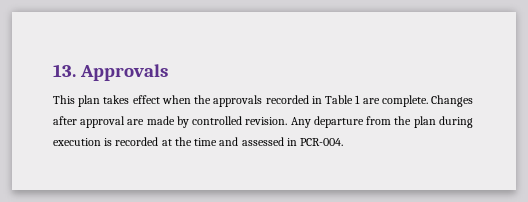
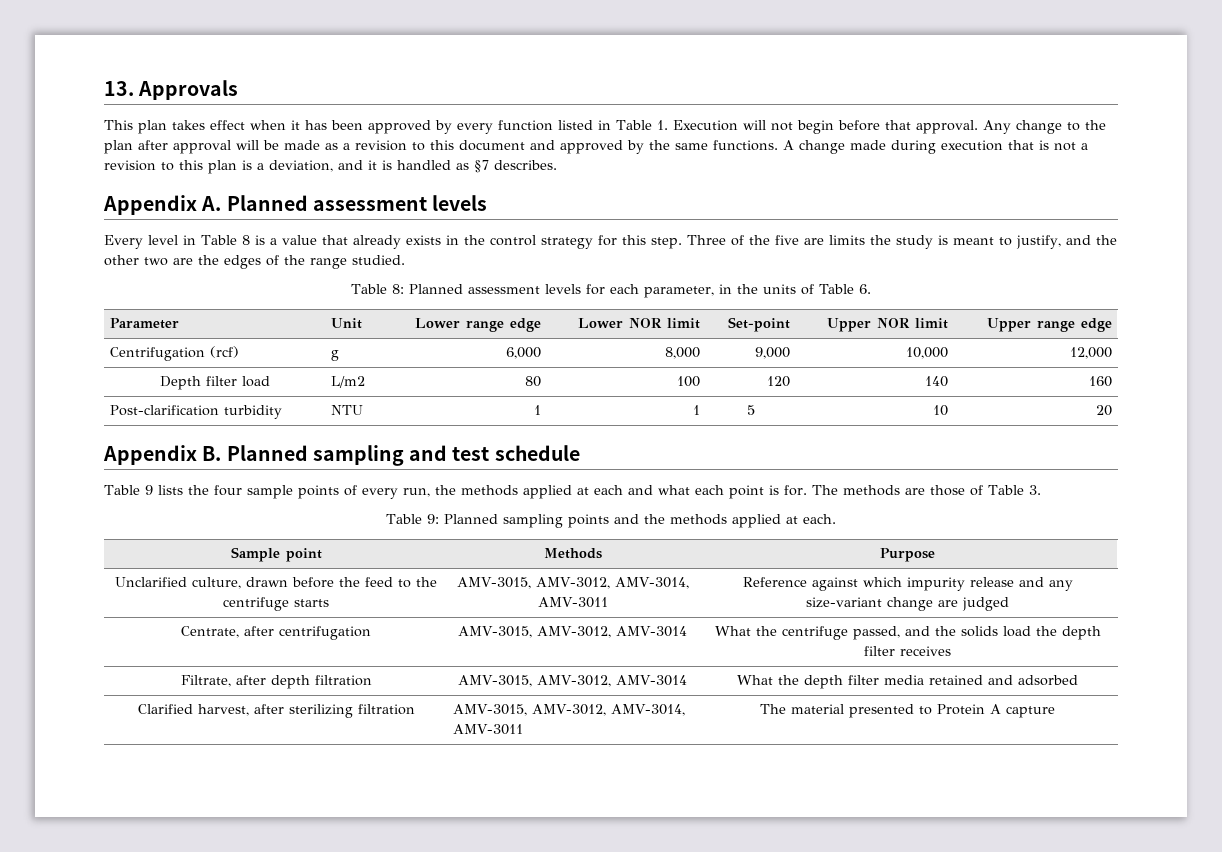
- This plan takes effect when the approvals recorded in Table 1 are complete. Changes after approval are made by controlled revision. Any departure from the plan during execution is recorded at the time and assessed in PCR-004.
+ This plan takes effect when it has been approved by every function listed in Table 1. Execution will not begin before that approval. Any change to the plan after approval will be made as a revision to this document and approved by the same functions. A change made during execution that is not a revision to this plan is a deviation, and it is handled as §7 describes.
+ Appendix A. Planned assessment levels
+ Every level in Table 8 is a value that already exists in the control strategy for this step. Three of the five are limits the study is meant to justify, and the other two are the edges of the range studied.
+ Table 8: Planned assessment levels for each parameter, in the units of Table 6.
+ Parameter | Unit | Lower range edge | Lower NOR limit | Set-point | Upper NOR limit | Upper range edge
+ Centrifugation (rcf) | g | 6,000 | 8,000 | 9,000 | 10,000 | 12,000
+ Depth filter load | L/m2 | 80 | 100 | 120 | 140 | 160
+ Post-clarification turbidity | NTU | 1 | 1 | 5 | 10 | 20
+ Appendix B. Planned sampling and test schedule
+ Table 9 lists the four sample points of every run, the methods applied at each and what each point is for. The methods are those of Table 3.
+ Table 9: Planned sampling points and the methods applied at each.
+ Sample point | Methods | Purpose
+ Unclarified culture, drawn before the feed to the centrifuge starts | AMV-3015, AMV-3012, AMV-3014, AMV-3011 | Reference against which impurity release and any size-variant change are judged
+ Centrate, after centrifugation | AMV-3015, AMV-3012, AMV-3014 | What the centrifuge passed, and the solids load the depth filter receives
+ Filtrate, after depth filtration | AMV-3015, AMV-3012, AMV-3014 | What the depth filter media retained and adsorbed
+ Clarified harvest, after sterilizing filtration | AMV-3015, AMV-3012, AMV-3014, AMV-3011 | The material presented to Protein A capture

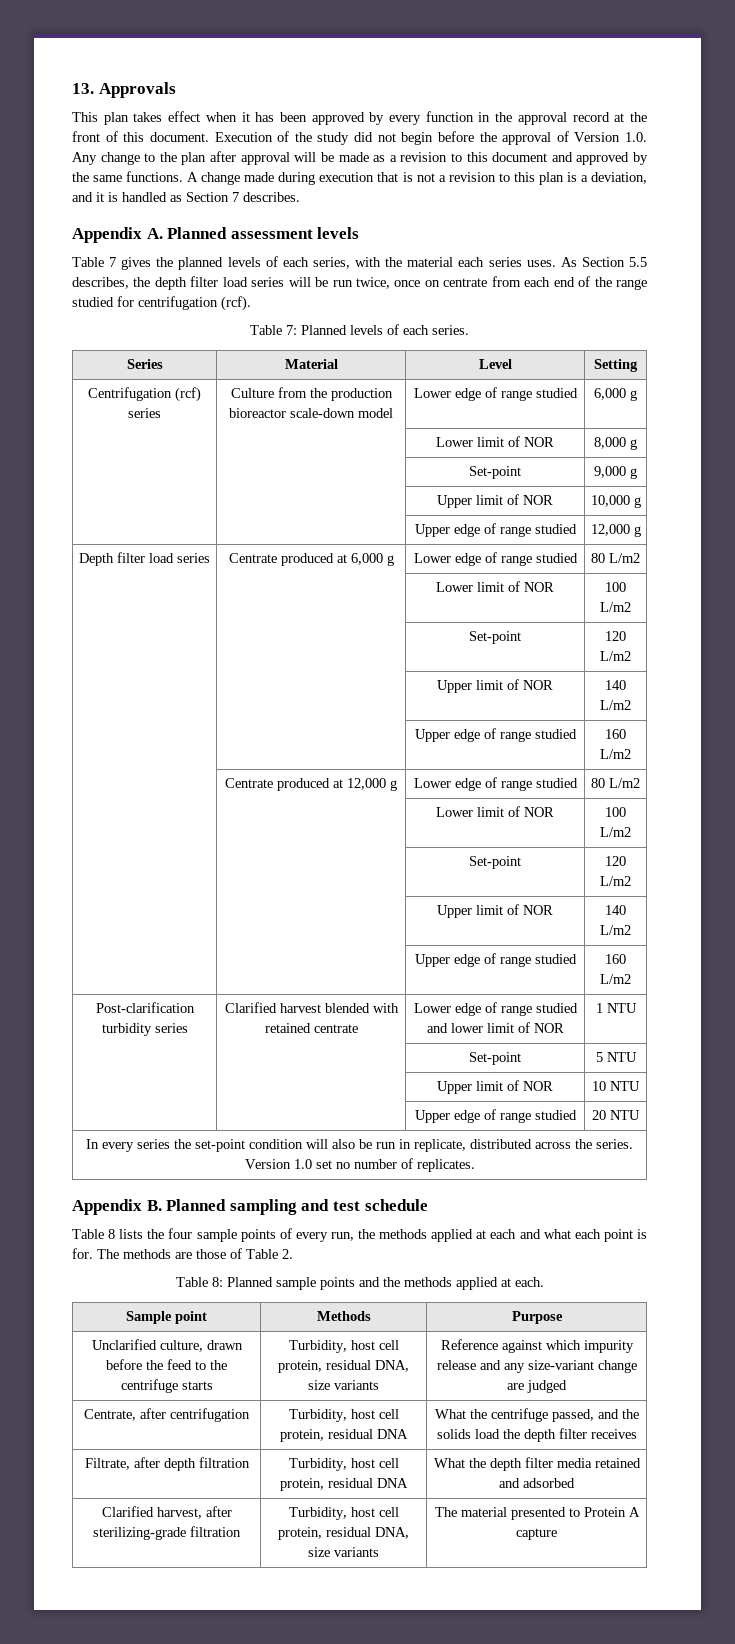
- This plan takes effect when it has been approved by every function listed in Table 1. Execution will not begin before that approval. Any change to the plan after approval will be made as a revision to this document and approved by the same functions.
+ This plan takes effect when it has been approved by every function in the approval record at the front of this document. Execution of the study did not begin before the approval of Version 1.0. Any change to the plan after approval will be made as a revision to this document and approved by the same functions.
- A change made during execution that is not a revision to this plan is a deviation, and it is handled as §7 describes.
+ A change made during execution that is not a revision to this plan is a deviation, and it is handled as Section 7 describes.
- Every level in Table 8 is a value that already exists in the control strategy for this step. Three of the five are limits the study is meant to justify, and the other two are the edges of the range studied.
- Table 8: Planned assessment levels for each parameter, in the units of Table 6.
- Parameter | Unit | Lower range edge | Lower NOR limit | Set-point | Upper NOR limit | Upper range edge
- Centrifugation (rcf) | g | 6,000 | 8,000 | 9,000 | 10,000 | 12,000
+ Table 7 gives the planned levels of each series, with the material each series uses. As Section 5.5 describes, the depth filter load series will be run twice, once on centrate from each end of the range studied for centrifugation (rcf).
+ Table 7: Planned levels of each series.
+ Series | Material | Level | Setting
+ Centrifugation (rcf) series | Culture from the production bioreactor scale-down model | Lower edge of range studied | 6,000 g
+ | | Lower limit of NOR | 8,000 g
+ | | Set-point | 9,000 g
+ | | Upper limit of NOR | 10,000 g
+ | | Upper edge of range studied | 12,000 g
- Depth filter load | L/m2 | 80 | 100 | 120 | 140 | 160
- Post-clarification turbidity | NTU | 1 | 1 | 5 | 10 | 20
+ Depth filter load series | Centrate produced at 6,000 g | Lower edge of range studied | 80 L/m2
+ | | Lower limit of NOR | 100 L/m2
+ | | Set-point | 120 L/m2
+ | | Upper limit of NOR | 140 L/m2
+ | | Upper edge of range studied | 160 L/m2
+ | Centrate produced at 12,000 g | Lower edge of range studied | 80 L/m2
+ | | Lower limit of NOR | 100 L/m2
+ | | Set-point | 120 L/m2
+ | | Upper limit of NOR | 140 L/m2
+ | | Upper edge of range studied | 160 L/m2
+ Post-clarification turbidity series | Clarified harvest blended with retained centrate | Lower edge of range studied and lower limit of NOR | 1 NTU
+ | | Set-point | 5 NTU
+ | | Upper limit of NOR | 10 NTU
+ | | Upper edge of range studied | 20 NTU
+ In every series the set-point condition will also be run in replicate, distributed across the series. Version 1.0 set no number of replicates.
- Table 9 lists the four sample points of every run, the methods applied at each and what each point is for.
+ Table 8 lists the four sample points of every run, the methods applied at each and what each point is for.
- The methods are those of Table 3.
- Table 9: Planned sampling points and the methods applied at each.
+ The methods are those of Table 2.
+ Table 8: Planned sample points and the methods applied at each.
- Unclarified culture, drawn before the feed to the centrifuge starts | AMV-3015, AMV-3012, AMV-3014, AMV-3011 | Reference against which impurity release and any size-variant change are judged
+ Unclarified culture, drawn before the feed to the centrifuge starts | Turbidity, host cell protein, residual DNA, size variants | Reference against which impurity release and any size-variant change are judged
- Centrate, after centrifugation | AMV-3015, AMV-3012, AMV-3014 | What the centrifuge passed, and the solids load the depth filter receives
+ Centrate, after centrifugation | Turbidity, host cell protein, residual DNA | What the centrifuge passed, and the solids load the depth filter receives
- Filtrate, after depth filtration | AMV-3015, AMV-3012, AMV-3014 | What the depth filter media retained and adsorbed
+ Filtrate, after depth filtration | Turbidity, host cell protein, residual DNA | What the depth filter media retained and adsorbed
- Clarified harvest, after sterilizing filtration | AMV-3015, AMV-3012, AMV-3014, AMV-3011 | The material presented to Protein A capture
+ Clarified harvest, after sterilizing-grade filtration | Turbidity, host cell protein, residual DNA, size variants | The material presented to Protein A capture

